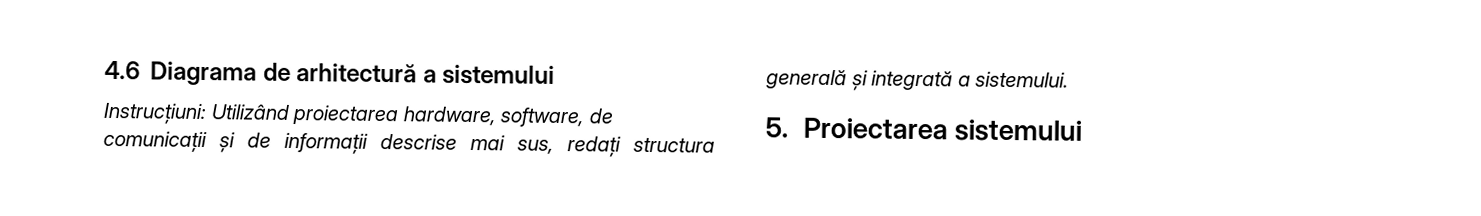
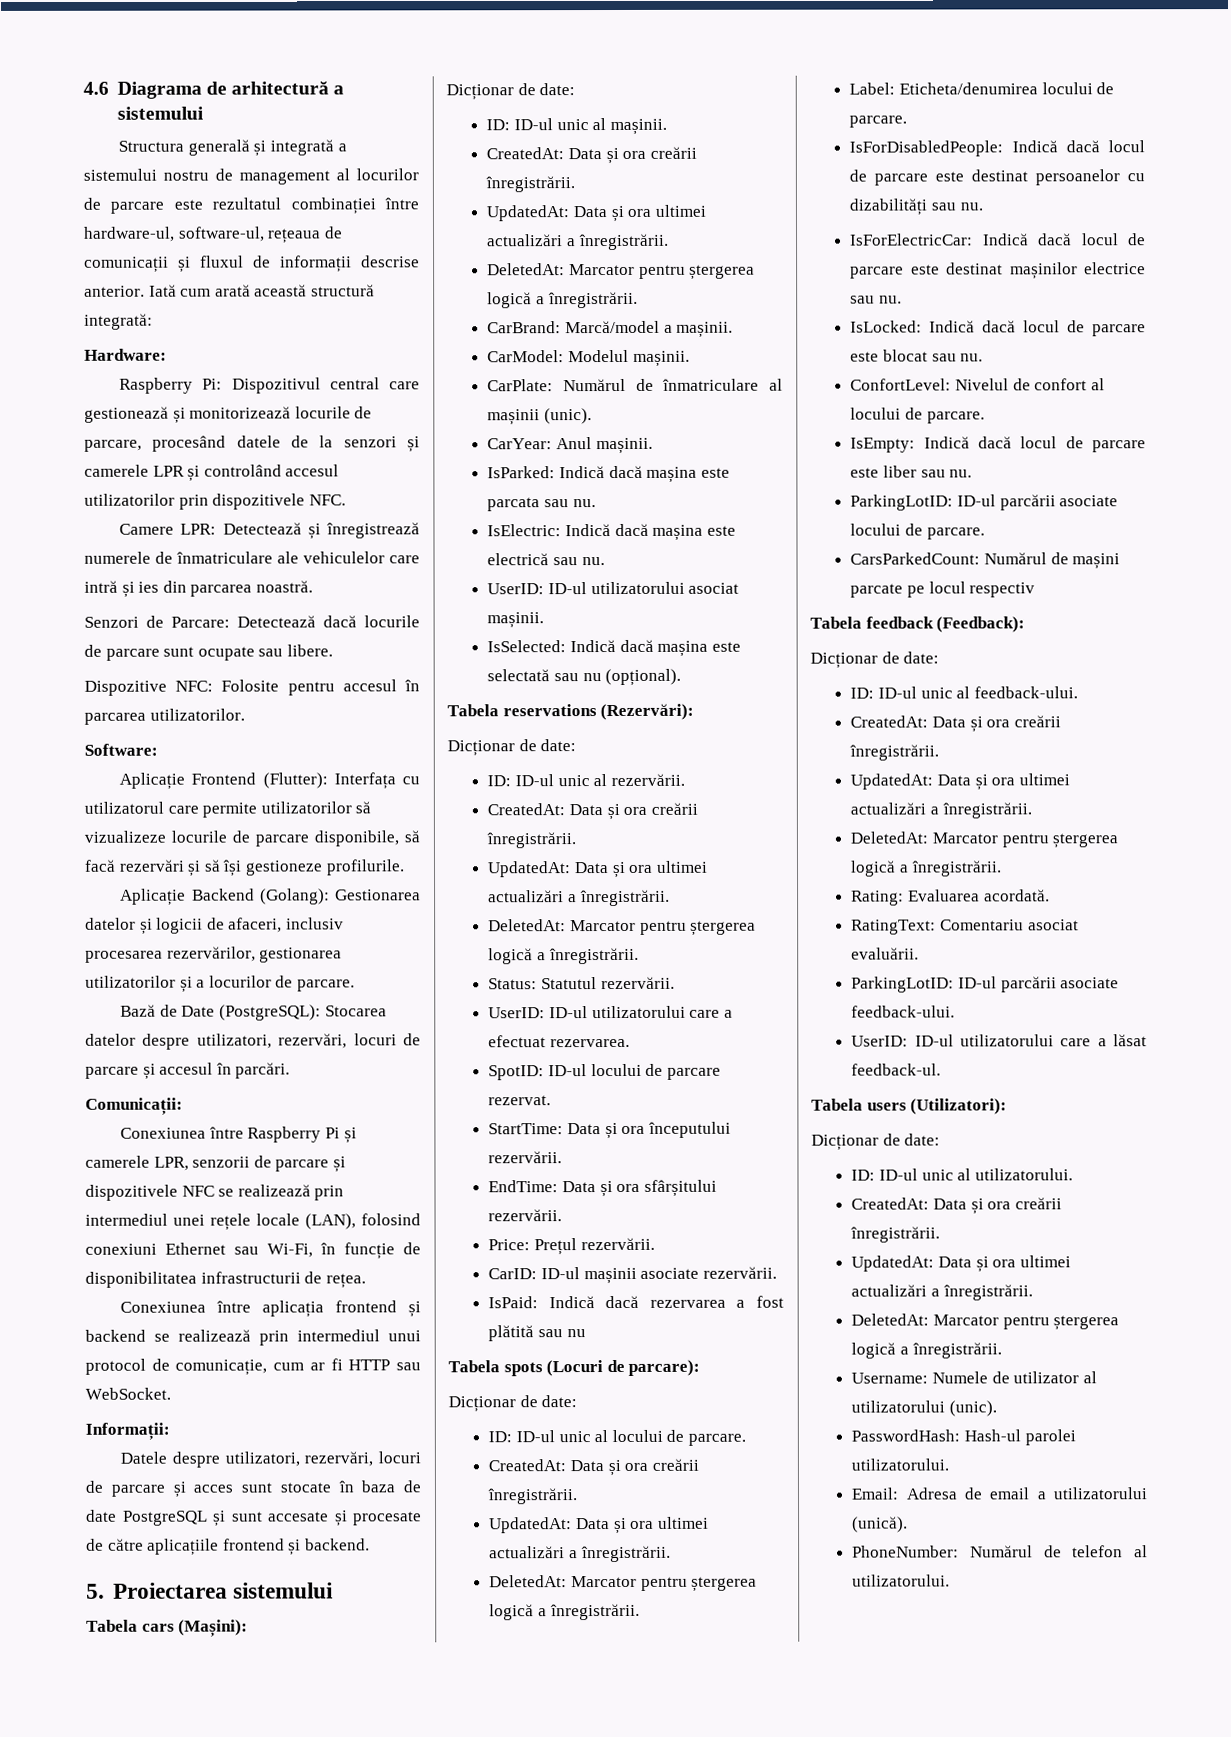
- Instrucțiuni: Utilizând proiectarea hardware, software, de comunicații și de informații descrise mai sus, redați structura generală și integrată a sistemului.
+ Structura generală și integrată a sistemului nostru de management al locurilor de parcare este rezultatul combinației între hardware-ul, software-ul, rețeaua de comunicații și fluxul de informații descrise anterior. Iată cum arată această structură integrată:
+ Hardware:
+ Raspberry Pi: Dispozitivul central care gestionează și monitorizează locurile de parcare, procesând datele de la senzori și camerele LPR și controlând accesul utilizatorilor prin dispozitivele NFC.
+ Camere LPR: Detectează și înregistrează numerele de înmatriculare ale vehiculelor care intră și ies din parcarea noastră.
+ Senzori de Parcare: Detectează dacă locurile de parcare sunt ocupate sau libere.
+ Dispozitive NFC: Folosite pentru accesul în parcarea utilizatorilor.
+ Software:
+ Aplicație Frontend (Flutter): Interfața cu utilizatorul care permite utilizatorilor să vizualizeze locurile de parcare disponibile, să facă rezervări și să își gestioneze profilurile.
+ Aplicație Backend (Golang): Gestionarea datelor și logicii de afaceri, inclusiv procesarea rezervărilor, gestionarea utilizatorilor și a locurilor de parcare.
+ Bază de Date (PostgreSQL): Stocarea datelor despre utilizatori, rezervări, locuri de parcare și accesul în parcări.
+ Comunicații:
+ Conexiunea între Raspberry Pi și camerele LPR, senzorii de parcare și dispozitivele NFC se realizează prin intermediul unei rețele locale (LAN), folosind conexiuni Ethernet sau Wi-Fi, în funcție de disponibilitatea infrastructurii de rețea.
+ Conexiunea între aplicația frontend și backend se realizează prin intermediul unui protocol de comunicație, cum ar fi HTTP sau WebSocket.
+ Informații:
+ Datele despre utilizatori, rezervări, locuri de parcare și acces sunt stocate în baza de date PostgreSQL și sunt accesate și procesate de către aplicațiile frontend și backend.
  5. Proiectarea sistemului
+ Tabela cars (Mașini):
+ Dicționar de date:
+ ID: ID-ul unic al mașinii.
+ CreatedAt: Data și ora creării înregistrării.
+ UpdatedAt: Data și ora ultimei actualizări a înregistrării.
+ DeletedAt: Marcator pentru ștergerea logică a înregistrării.
+ CarBrand: Marcă/model a mașinii.
+ CarModel: Modelul mașinii.
+ CarPlate: Numărul de înmatriculare al mașinii (unic).
+ CarYear: Anul mașinii.
+ IsParked: Indică dacă mașina este parcata sau nu.
+ IsElectric: Indică dacă mașina este electrică sau nu.
+ UserID: ID-ul utilizatorului asociat mașinii.
+ IsSelected: Indică dacă mașina este selectată sau nu (opțional).
+ Tabela reservations (Rezervări):
+ Dicționar de date:
+ ID: ID-ul unic al rezervării.
+ CreatedAt: Data și ora creării înregistrării.
+ UpdatedAt: Data și ora ultimei actualizări a înregistrării.
+ DeletedAt: Marcator pentru ștergerea logică a înregistrării.
+ Status: Statutul rezervării.
+ UserID: ID-ul utilizatorului care a efectuat rezervarea.
+ SpotID: ID-ul locului de parcare rezervat.
+ StartTime: Data și ora începutului rezervării.
+ EndTime: Data și ora sfârșitului rezervării.
+ Price: Prețul rezervării.
+ CarID: ID-ul mașinii asociate rezervării.
+ IsPaid: Indică dacă rezervarea a fost plătită sau nu
+ Tabela spots (Locuri de parcare):
+ Dicționar de date:
+ ID: ID-ul unic al locului de parcare.
+ CreatedAt: Data și ora creării înregistrării.
+ UpdatedAt: Data și ora ultimei actualizări a înregistrării.
+ DeletedAt: Marcator pentru ștergerea logică a înregistrării.
+ Label: Eticheta/denumirea locului de parcare.
+ IsForDisabledPeople: Indică dacă locul de parcare este destinat persoanelor cu dizabilități sau nu.
+ IsForElectricCar: Indică dacă locul de parcare este destinat mașinilor electrice sau nu.
+ IsLocked: Indică dacă locul de parcare este blocat sau nu.
+ ConfortLevel: Nivelul de confort al locului de parcare.
+ IsEmpty: Indică dacă locul de parcare este liber sau nu.
+ ParkingLotID: ID-ul parcării asociate locului de parcare.
+ CarsParkedCount: Numărul de mașini parcate pe locul respectiv
+ Tabela feedback (Feedback):
+ Dicționar de date:
+ ID: ID-ul unic al feedback-ului.
+ CreatedAt: Data și ora creării înregistrării.
+ UpdatedAt: Data și ora ultimei actualizări a înregistrării.
+ DeletedAt: Marcator pentru ștergerea logică a înregistrării.
+ Rating: Evaluarea acordată.
+ RatingText: Comentariu asociat evaluării.
+ ParkingLotID: ID-ul parcării asociate feedback-ului.
+ UserID: ID-ul utilizatorului care a lăsat feedback-ul.
+ Tabela users (Utilizatori):
+ Dicționar de date:
+ ID: ID-ul unic al utilizatorului.
+ CreatedAt: Data și ora creării înregistrării.
+ UpdatedAt: Data și ora ultimei actualizări a înregistrării.
+ DeletedAt: Marcator pentru ștergerea logică a înregistrării.
+ Username: Numele de utilizator al utilizatorului (unic).
+ PasswordHash: Hash-ul parolei utilizatorului.
+ Email: Adresa de email a utilizatorului (unică).
+ PhoneNumber: Numărul de telefon al utilizatorului.

